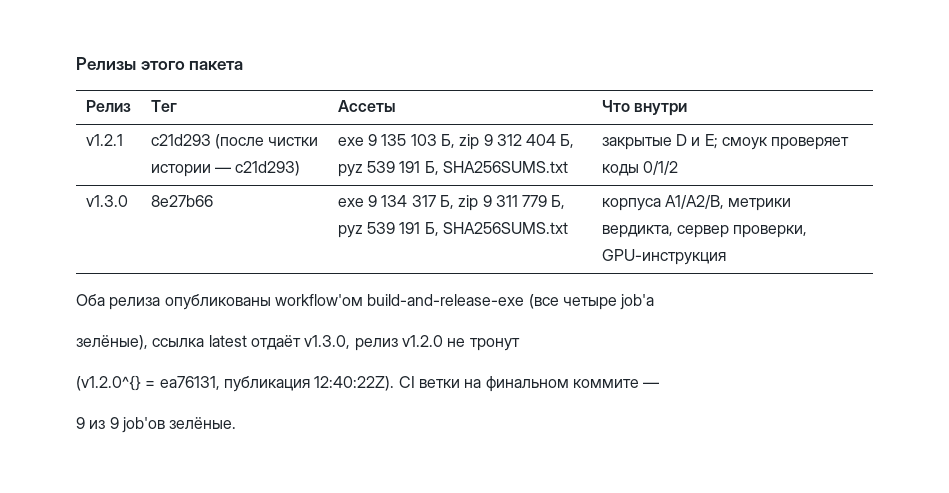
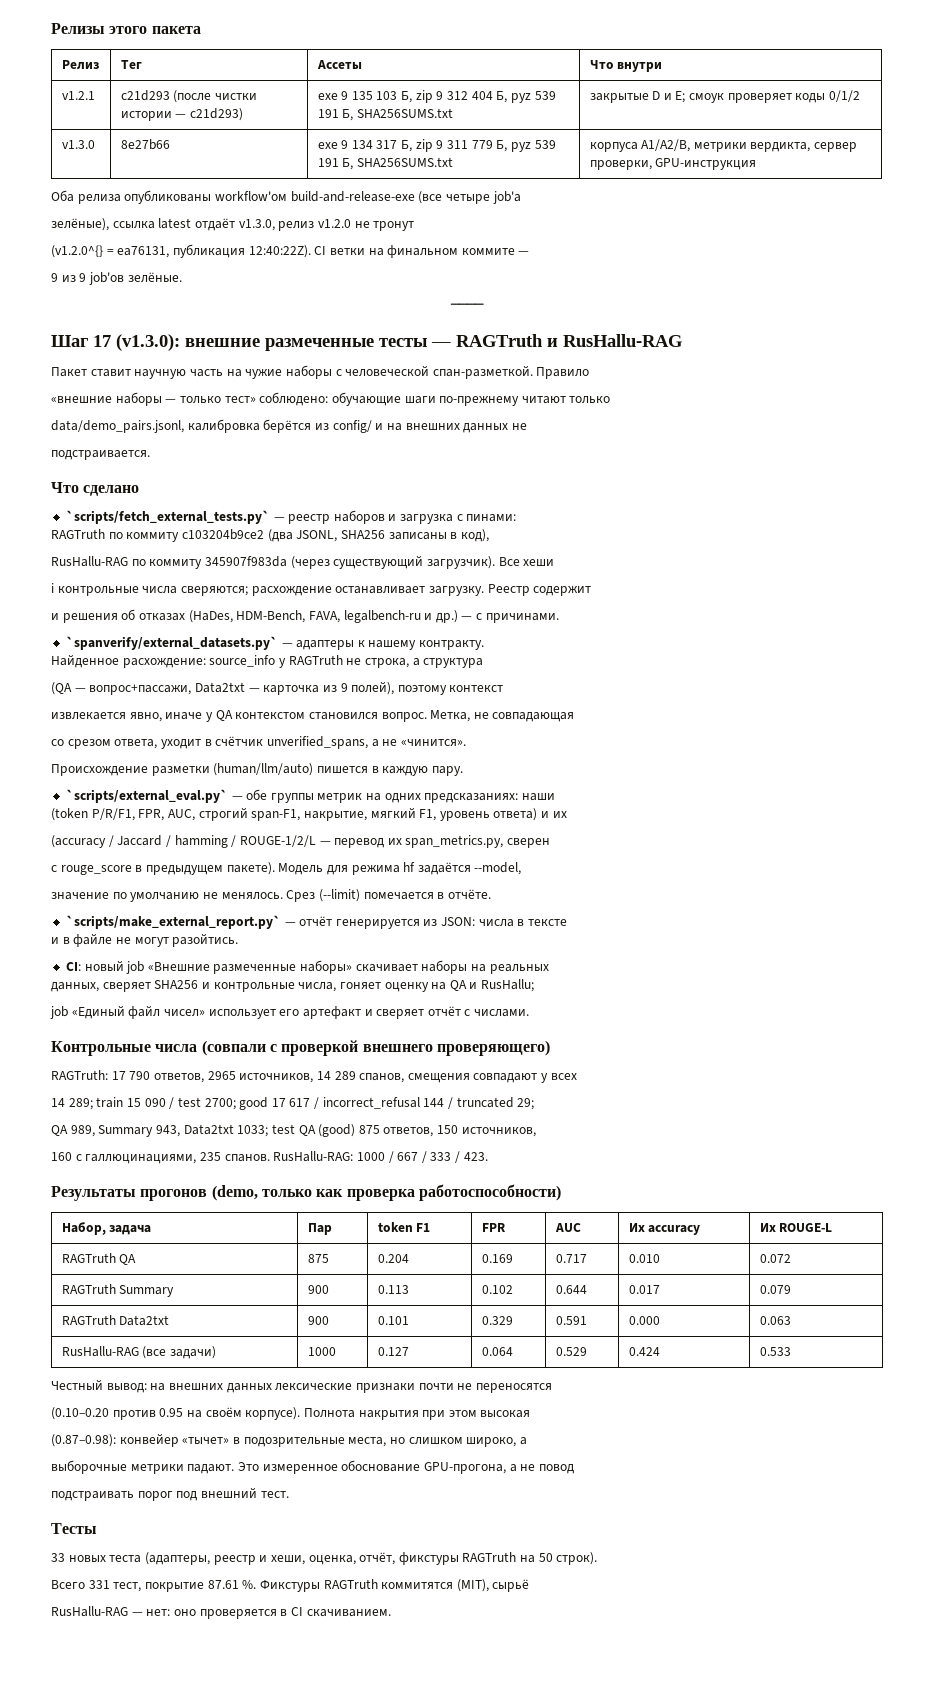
+ ────
+ Шаг 17 (v1.3.0): внешние размеченные тесты — RAGTruth и RusHallu-RAG
+ Пакет ставит научную часть на чужие наборы с человеческой спан-разметкой. Правило
+ «внешние наборы — только тест» соблюдено: обучающие шаги по-прежнему читают только
+ data/demo_pairs.jsonl, калибровка берётся из config/ и на внешних данных не
+ подстраивается.
+ Что сделано
+ `scripts/fetch_external_tests.py` — реестр наборов и загрузка с пинами:
+ RAGTruth по коммиту c103204b9ce2 (два JSONL, SHA256 записаны в код),
+ RusHallu-RAG по коммиту 345907f983da (через существующий загрузчик). Все хеши
+ і контрольные числа сверяются; расхождение останавливает загрузку. Реестр содержит
+ и решения об отказах (HaDes, HDM-Bench, FAVA, legalbench-ru и др.) — с причинами.
+ `spanverify/external_datasets.py` — адаптеры к нашему контракту.
+ Найденное расхождение: source_info у RAGTruth не строка, а структура
+ (QA — вопрос+пассажи, Data2txt — карточка из 9 полей), поэтому контекст
+ извлекается явно, иначе у QA контекстом становился вопрос. Метка, не совпадающая
+ со срезом ответа, уходит в счётчик unverified_spans, а не «чинится».
+ Происхождение разметки (human/llm/auto) пишется в каждую пару.
+ `scripts/external_eval.py` — обе группы метрик на одних предсказаниях: наши
+ (token P/R/F1, FPR, AUC, строгий span-F1, накрытие, мягкий F1, уровень ответа) и их
+ (accuracy / Jaccard / hamming / ROUGE-1/2/L — перевод их span_metrics.py, сверен
+ с rouge_score в предыдущем пакете). Модель для режима hf задаётся --model,
+ значение по умолчанию не менялось. Срез (--limit) помечается в отчёте.
+ `scripts/make_external_report.py` — отчёт генерируется из JSON: числа в тексте
+ и в файле не могут разойтись.
+ CI: новый job «Внешние размеченные наборы» скачивает наборы на реальных
+ данных, сверяет SHA256 и контрольные числа, гоняет оценку на QA и RusHallu;
+ job «Единый файл чисел» использует его артефакт и сверяет отчёт с числами.
+ Контрольные числа (совпали с проверкой внешнего проверяющего)
+ RAGTruth: 17 790 ответов, 2965 источников, 14 289 спанов, смещения совпадают у всех
+ 14 289; train 15 090 / test 2700; good 17 617 / incorrect_refusal 144 / truncated 29;
+ QA 989, Summary 943, Data2txt 1033; test QA (good) 875 ответов, 150 источников,
+ 160 с галлюцинациями, 235 спанов. RusHallu-RAG: 1000 / 667 / 333 / 423.
+ Результаты прогонов (demo, только как проверка работоспособности)
+ Набор, задача | Пар | token F1 | FPR | AUC | Их accuracy | Их ROUGE-L
+ RAGTruth QA | 875 | 0.204 | 0.169 | 0.717 | 0.010 | 0.072
+ RAGTruth Summary | 900 | 0.113 | 0.102 | 0.644 | 0.017 | 0.079
+ RAGTruth Data2txt | 900 | 0.101 | 0.329 | 0.591 | 0.000 | 0.063
+ RusHallu-RAG (все задачи) | 1000 | 0.127 | 0.064 | 0.529 | 0.424 | 0.533
+ Честный вывод: на внешних данных лексические признаки почти не переносятся
+ (0.10–0.20 против 0.95 на своём корпусе). Полнота накрытия при этом высокая
+ (0.87–0.98): конвейер «тычет» в подозрительные места, но слишком широко, а
+ выборочные метрики падают. Это измеренное обоснование GPU-прогона, а не повод
+ подстраивать порог под внешний тест.
+ Тесты
+ 33 новых теста (адаптеры, реестр и хеши, оценка, отчёт, фикстуры RAGTruth на 50 строк).
+ Всего 331 тест, покрытие 87.61 %. Фикстуры RAGTruth коммитятся (MIT), сырьё
+ RusHallu-RAG — нет: оно проверяется в CI скачиванием.

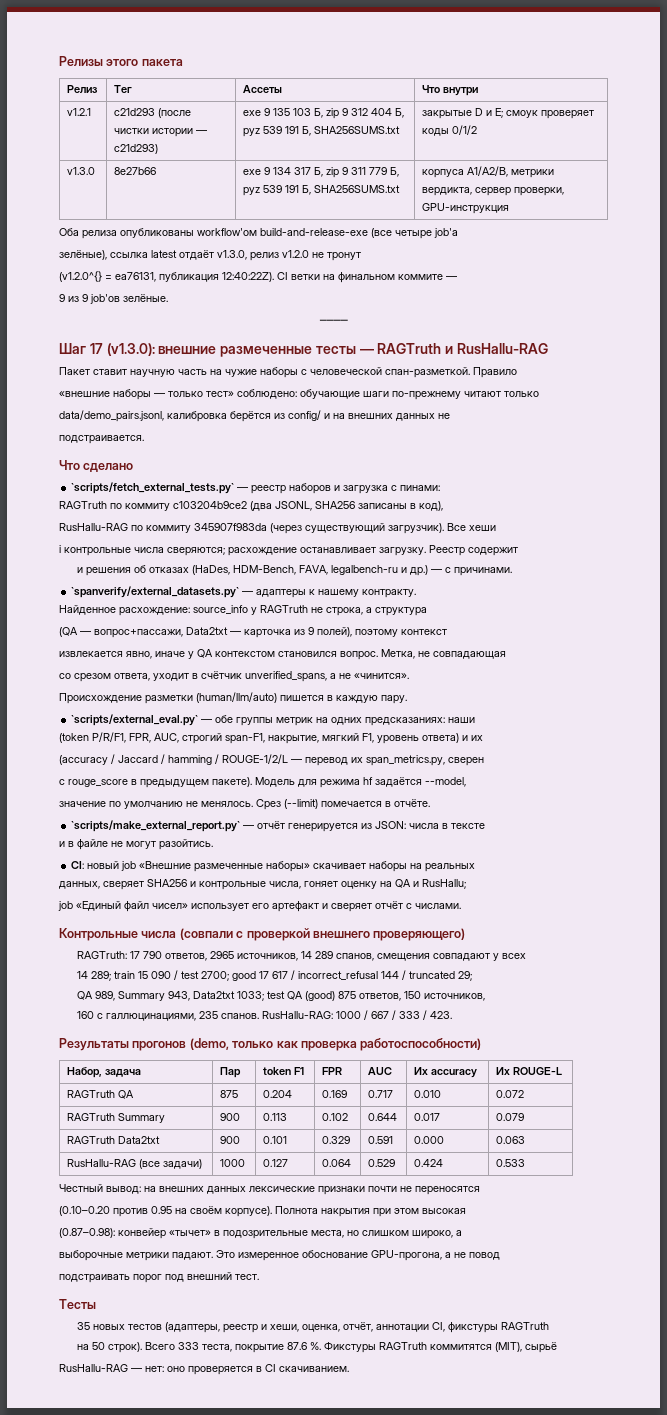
- 33 новых теста (адаптеры, реестр и хеши, оценка, отчёт, фикстуры RAGTruth на 50 строк).
- Всего 331 тест, покрытие 87.61 %.
+ 35 новых тестов (адаптеры, реестр и хеши, оценка, отчёт, аннотации CI, фикстуры RAGTruth
+ на 50 строк). Всего 333 теста, покрытие 87.6 %.

